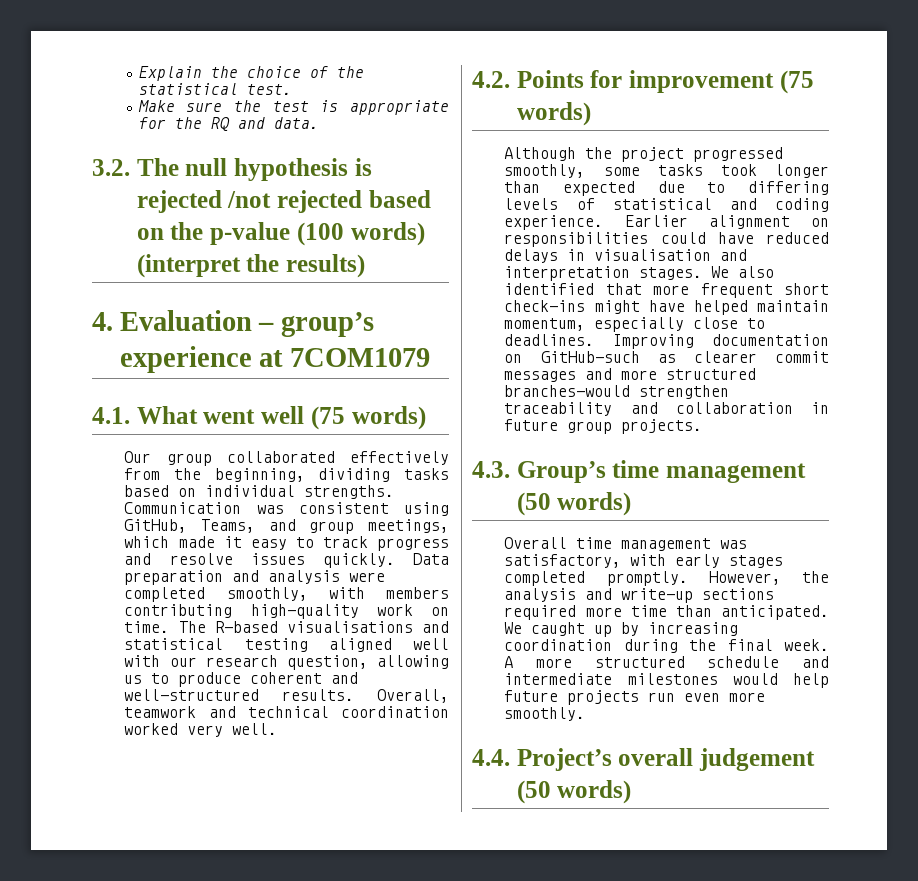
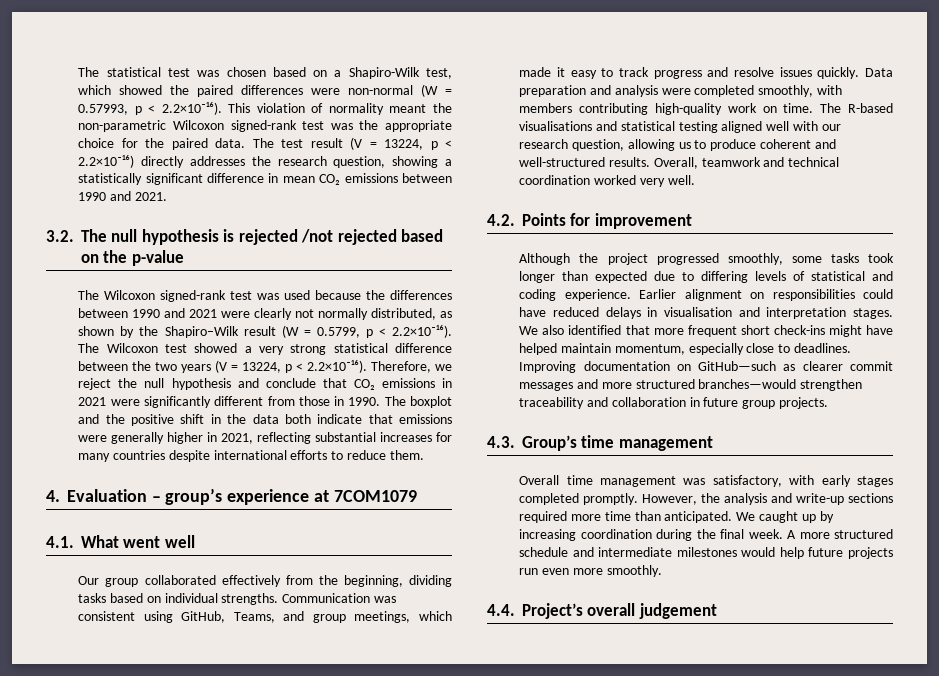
- Explain the choice of the statistical test.
- Make sure the test is appropriate for the RQ and data.
+ The statistical test was chosen based on a Shapiro-Wilk test, which showed the paired differences were non-normal (W = 0.57993, p < 2.2×10⁻¹⁶). This violation of normality meant the non-parametric Wilcoxon signed-rank test was the appropriate choice for the paired data. The test result (V = 13224, p < 2.2×10⁻¹⁶) directly addresses the research question, showing a statistically significant difference in mean CO₂ emissions between 1990 and 2021.
- 3.2. The null hypothesis is rejected /not rejected based on the p-value (100 words) (interpret the results)
+ 3.2. The null hypothesis is rejected /not rejected based on the p-value
+ The Wilcoxon signed-rank test was used because the differences between 1990 and 2021 were clearly not normally distributed, as shown by the Shapiro–Wilk result (W = 0.5799, p < 2.2×10⁻¹⁶). The Wilcoxon test showed a very strong statistical difference between the two years (V = 13224, p < 2.2×10⁻¹⁶). Therefore, we reject the null hypothesis and conclude that CO₂ emissions in 2021 were significantly different from those in 1990. The boxplot and the positive shift in the data both indicate that emissions were generally higher in 2021, reflecting substantial increases for many countries despite international efforts to reduce them.
- 4.1. What went well (75 words)
+ 4.1. What went well
- 4.2. Points for improvement (75 words)
+ 4.2. Points for improvement
- 4.3. Group’s time management (50 words)
+ 4.3. Group’s time management
- 4.4. Project’s overall judgement (50 words)
+ 4.4. Project’s overall judgement

